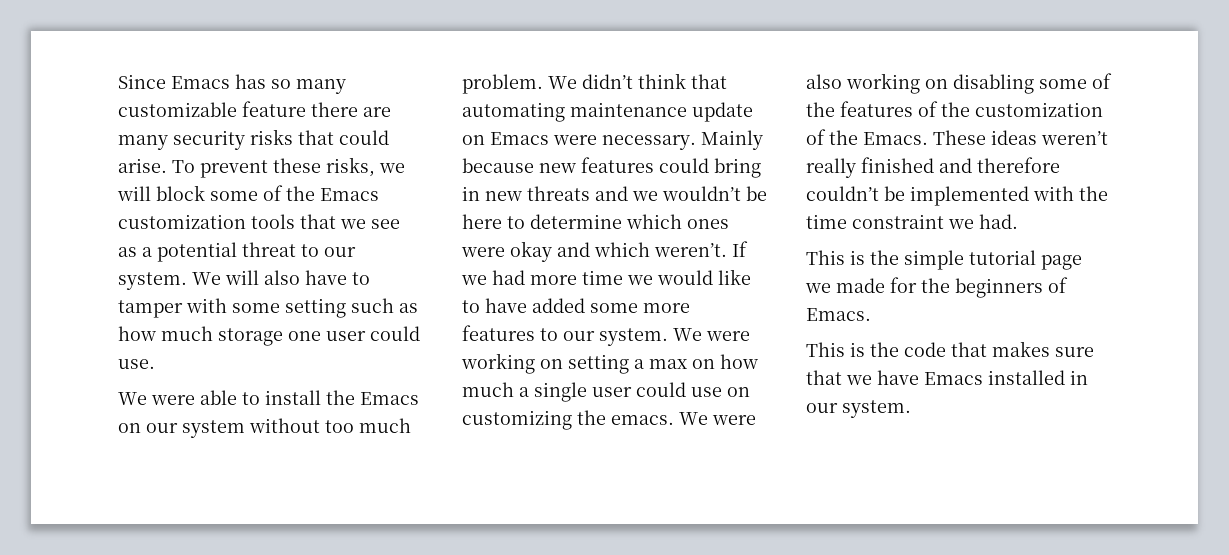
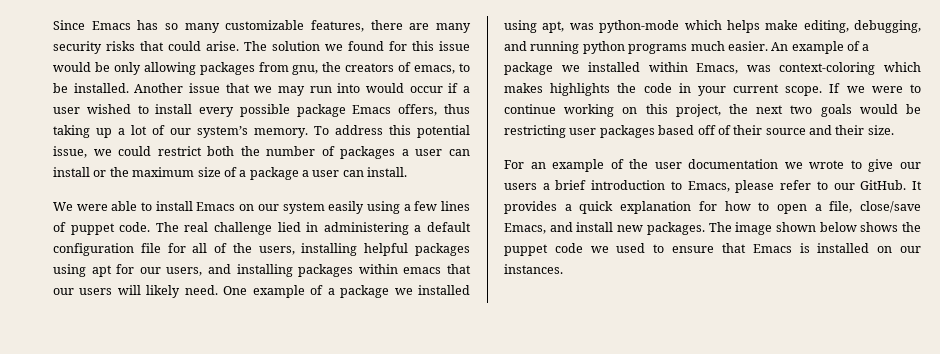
- Since Emacs has so many customizable feature there are many security risks that could arise.
+ Since Emacs has so many customizable features, there are many security risks that could arise.
- To prevent these risks, we will block some of the Emacs customization tools that we see as a potential threat to our system. We will also have to tamper with some setting such as how much storage one user could use.
+ The solution we found for this issue would be only allowing packages from gnu, the creators of emacs, to be installed. Another issue that we may run into would occur if a user wished to install every possible package Emacs offers, thus taking up a lot of our system’s memory. To address this potential issue, we could restrict both the number of packages a user can install or the maximum size of a package a user can install.
- We were able to install the Emacs on our system without too much problem. We didn’t think that automating maintenance update on Emacs were necessary. Mainly because new features could bring in new threats and we wouldn’t be here to determine which ones were okay and which weren’t. If we had more time we would like to have added some more features to our system. We were working on setting a max on how much a single user could use on customizing the emacs. We were also working on disabling some of the features of the customization of the Emacs. These ideas weren’t really finished and therefore couldn’t be implemented with the time constraint we had.
- This is the simple tutorial page we made for the beginners of Emacs.
- This is the code that makes sure that we have Emacs installed in our system.
+ We were able to install Emacs on our system easily using a few lines of puppet code. The real challenge lied in administering a default configuration file for all of the users, installing helpful packages using apt for our users, and installing packages within emacs that our users will likely need. One example of a package we installed using apt, was python-mode which helps make editing, debugging, and running python programs much easier. An example of a package we installed within Emacs, was context-coloring which makes highlights the code in your current scope. If we were to continue working on this project, the next two goals would be restricting user packages based off of their source and their size.
+ For an example of the user documentation we wrote to give our users a brief introduction to Emacs, please refer to our GitHub. It provides a quick explanation for how to open a file, close/save Emacs, and install new packages. The image shown below shows the puppet code we used to ensure that Emacs is installed on our instances.

